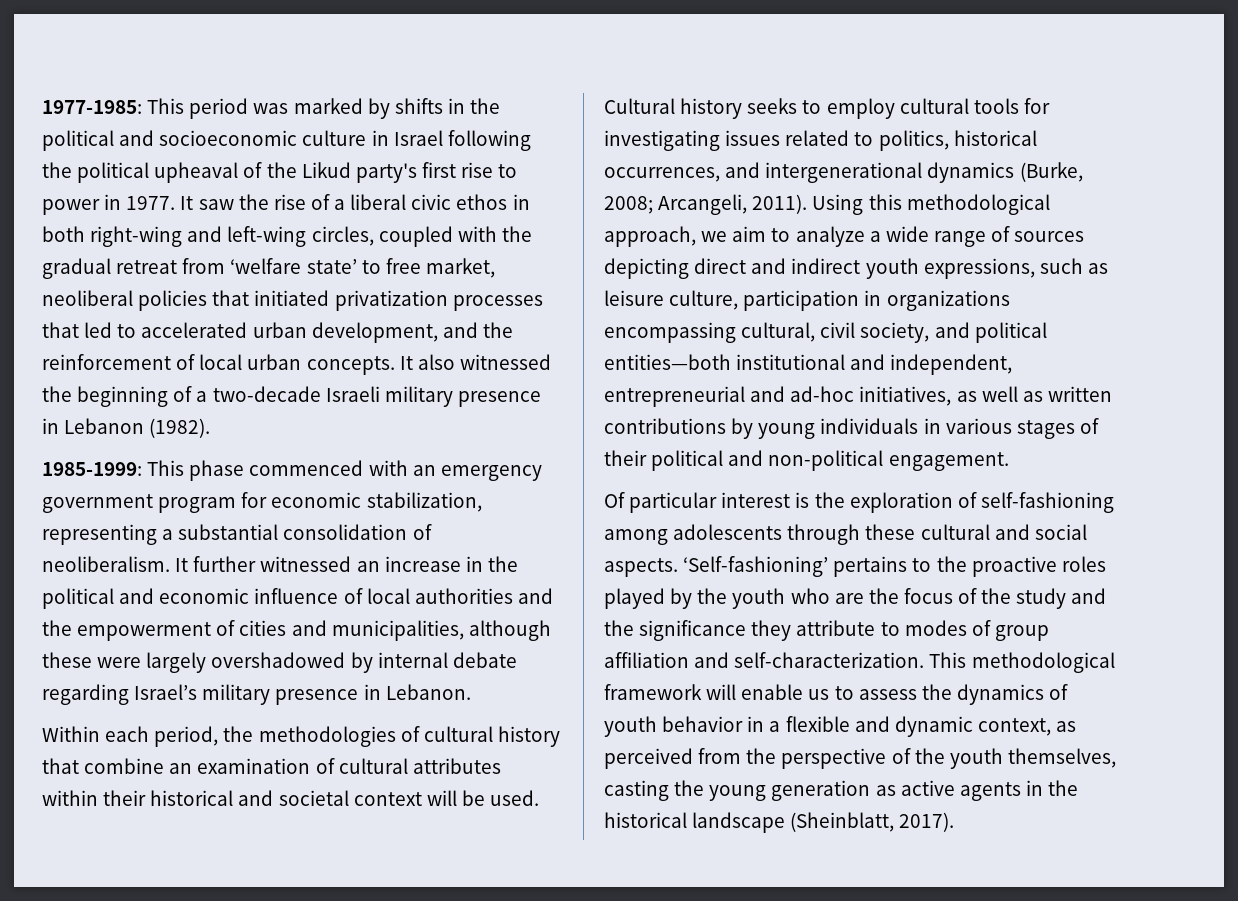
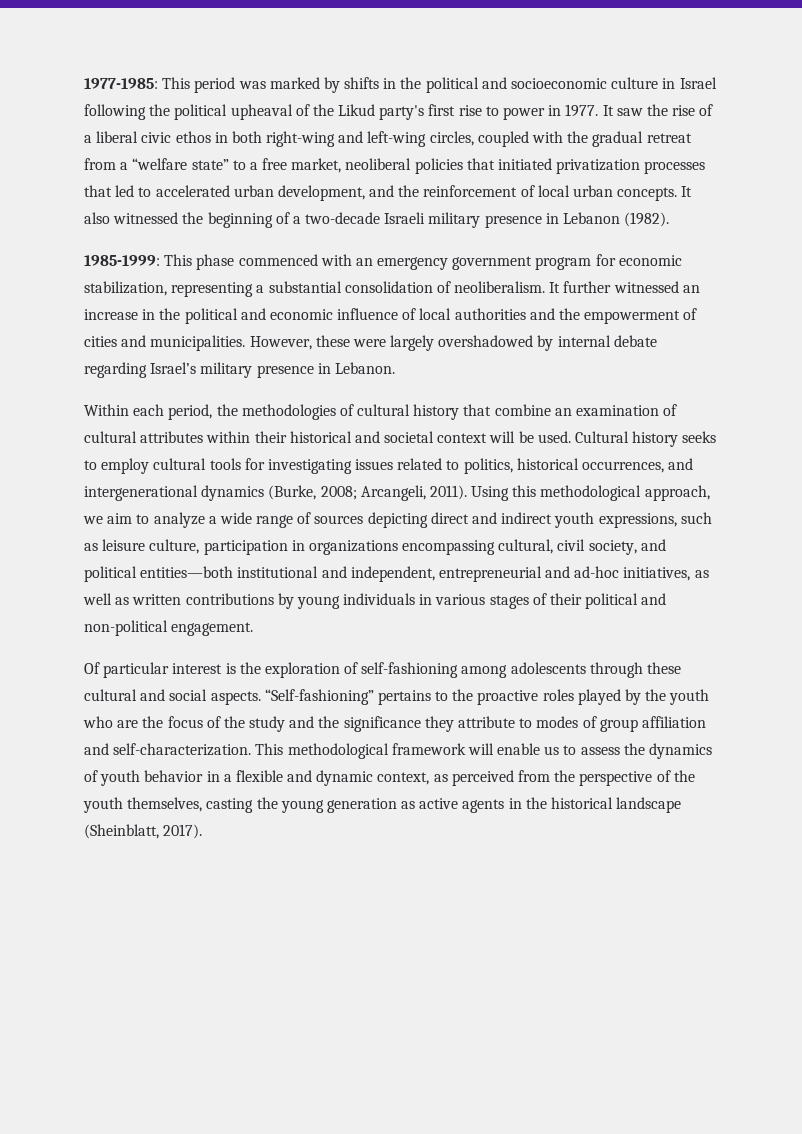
- It saw the rise of a liberal civic ethos in both right-wing and left-wing circles, coupled with the gradual retreat from ‘welfare state’ to free market, neoliberal policies that initiated privatization processes that led to accelerated urban development, and the reinforcement of local urban concepts.
+ It saw the rise of a liberal civic ethos in both right-wing and left-wing circles, coupled with the gradual retreat from a “welfare state” to a free market, neoliberal policies that initiated privatization processes that led to accelerated urban development, and the reinforcement of local urban concepts.
- It further witnessed an increase in the political and economic influence of local authorities and the empowerment of cities and municipalities, although these were largely overshadowed by internal debate regarding Israel’s military presence in Lebanon.
+ It further witnessed an increase in the political and economic influence of local authorities and the empowerment of cities and municipalities. However, these were largely overshadowed by internal debate regarding Israel’s military presence in Lebanon.
- ‘Self-fashioning’ pertains to the proactive roles played by the youth who are the focus of the study and the significance they attribute to modes of group affiliation and self-characterization.
+ “Self-fashioning” pertains to the proactive roles played by the youth who are the focus of the study and the significance they attribute to modes of group affiliation and self-characterization.

